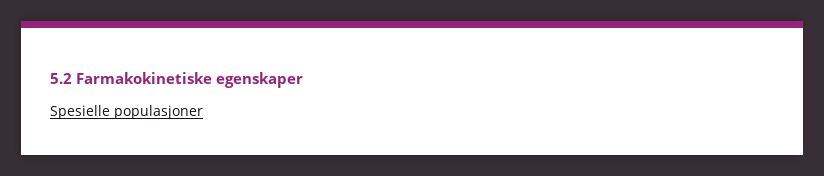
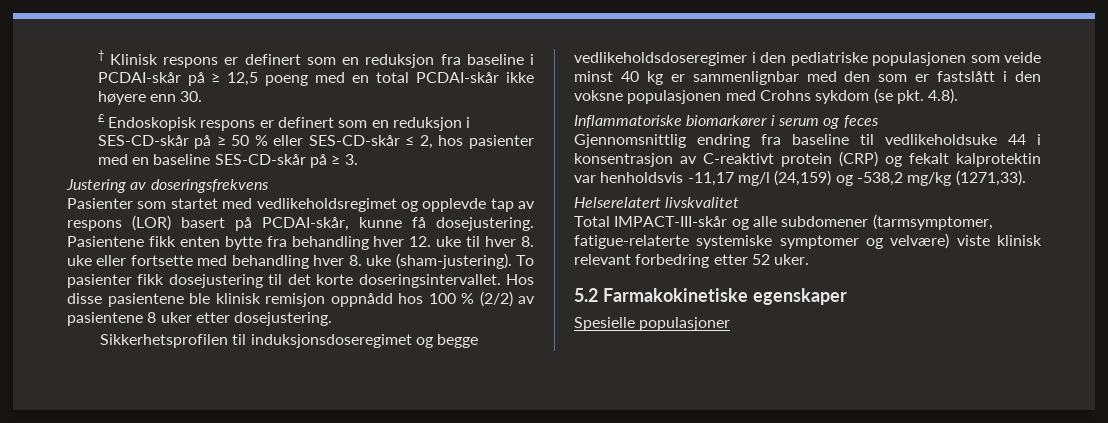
+ † Klinisk respons er definert som en reduksjon fra baseline i PCDAI-skår på ≥ 12,5 poeng med en total PCDAI-skår ikke høyere enn 30.
+ £ Endoskopisk respons er definert som en reduksjon i SES-CD-skår på ≥ 50 % eller SES-CD-skår ≤ 2, hos pasienter med en baseline SES-CD-skår på ≥ 3.
+ Justering av doseringsfrekvens
+ Pasienter som startet med vedlikeholdsregimet og opplevde tap av respons (LOR) basert på PCDAI-skår, kunne få dosejustering. Pasientene fikk enten bytte fra behandling hver 12. uke til hver 8. uke eller fortsette med behandling hver 8. uke (sham-justering). To pasienter fikk dosejustering til det korte doseringsintervallet. Hos disse pasientene ble klinisk remisjon oppnådd hos 100 % (2/2) av pasientene 8 uker etter dosejustering.
+ Sikkerhetsprofilen til induksjonsdoseregimet og begge vedlikeholdsdoseregimer i den pediatriske populasjonen som veide minst 40 kg er sammenlignbar med den som er fastslått i den voksne populasjonen med Crohns sykdom (se pkt. 4.8).
+ Inflammatoriske biomarkører i serum og feces
+ Gjennomsnittlig endring fra baseline til vedlikeholdsuke 44 i konsentrasjon av C-reaktivt protein (CRP) og fekalt kalprotektin var henholdsvis -11,17 mg/l (24,159) og -538,2 mg/kg (1271,33).
+ Helserelatert livskvalitet
+ Total IMPACT-III-skår og alle subdomener (tarmsymptomer, fatigue-relaterte systemiske symptomer og velvære) viste klinisk relevant forbedring etter 52 uker.

